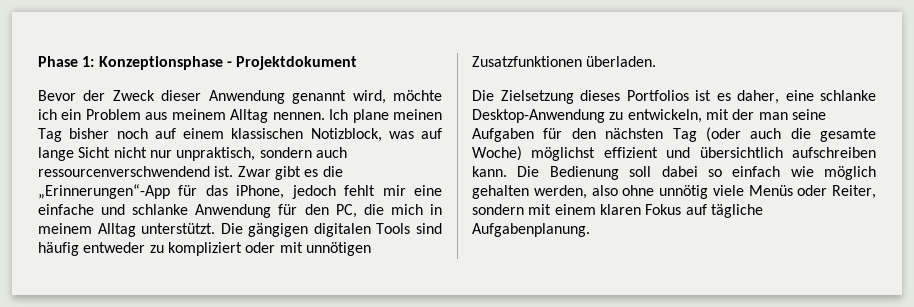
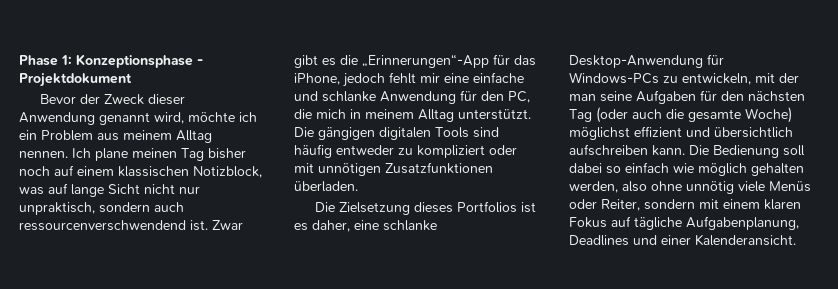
- Die Zielsetzung dieses Portfolios ist es daher, eine schlanke Desktop-Anwendung zu entwickeln, mit der man seine Aufgaben für den nächsten Tag (oder auch die gesamte Woche) möglichst effizient und übersichtlich aufschreiben kann.
+ Die Zielsetzung dieses Portfolios ist es daher, eine schlanke Desktop-Anwendung für Windows-PCs zu entwickeln, mit der man seine Aufgaben für den nächsten Tag (oder auch die gesamte Woche) möglichst effizient und übersichtlich aufschreiben kann.
- Die Bedienung soll dabei so einfach wie möglich gehalten werden, also ohne unnötig viele Menüs oder Reiter, sondern mit einem klaren Fokus auf tägliche Aufgabenplanung.
+ Die Bedienung soll dabei so einfach wie möglich gehalten werden, also ohne unnötig viele Menüs oder Reiter, sondern mit einem klaren Fokus auf tägliche Aufgabenplanung, Deadlines und einer Kalenderansicht.

